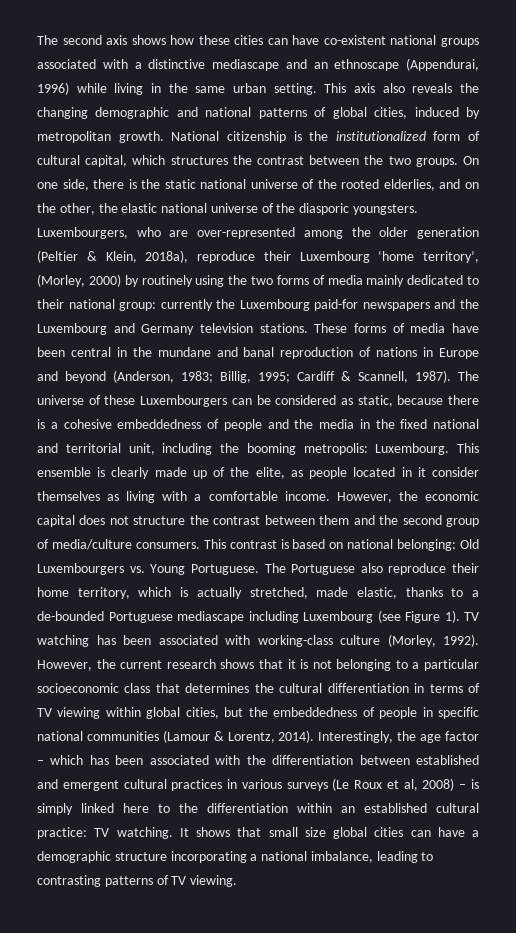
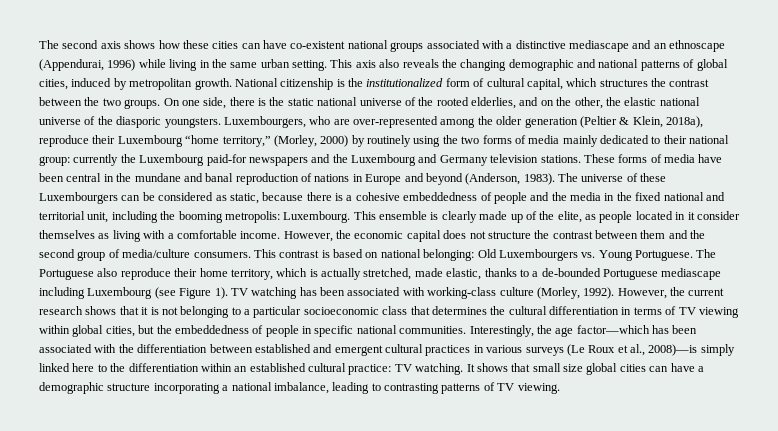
- Luxembourgers, who are over-represented among the older generation (Peltier & Klein, 2018a), reproduce their Luxembourg ‘home territory’, (Morley, 2000) by routinely using the two forms of media mainly dedicated to their national group: currently the Luxembourg paid-for newspapers and the Luxembourg and Germany television stations.
+ Luxembourgers, who are over-represented among the older generation (Peltier & Klein, 2018a), reproduce their Luxembourg “home territory,” (Morley, 2000) by routinely using the two forms of media mainly dedicated to their national group: currently the Luxembourg paid-for newspapers and the Luxembourg and Germany television stations.
- These forms of media have been central in the mundane and banal reproduction of nations in Europe and beyond (Anderson, 1983; Billig, 1995; Cardiff & Scannell, 1987).
+ These forms of media have been central in the mundane and banal reproduction of nations in Europe and beyond (Anderson, 1983).
- However, the current research shows that it is not belonging to a particular socioeconomic class that determines the cultural differentiation in terms of TV viewing within global cities, but the embeddedness of people in specific national communities (Lamour & Lorentz, 2014). Interestingly, the age factor – which has been associated with the differentiation between established and emergent cultural practices in various surveys (Le Roux et al, 2008) – is simply linked here to the differentiation within an established cultural practice:
+ However, the current research shows that it is not belonging to a particular socioeconomic class that determines the cultural differentiation in terms of TV viewing within global cities, but the embeddedness of people in specific national communities. Interestingly, the age factor—which has been associated with the differentiation between established and emergent cultural practices in various surveys (Le Roux et al., 2008)—is simply linked here to the differentiation within an established cultural practice:

